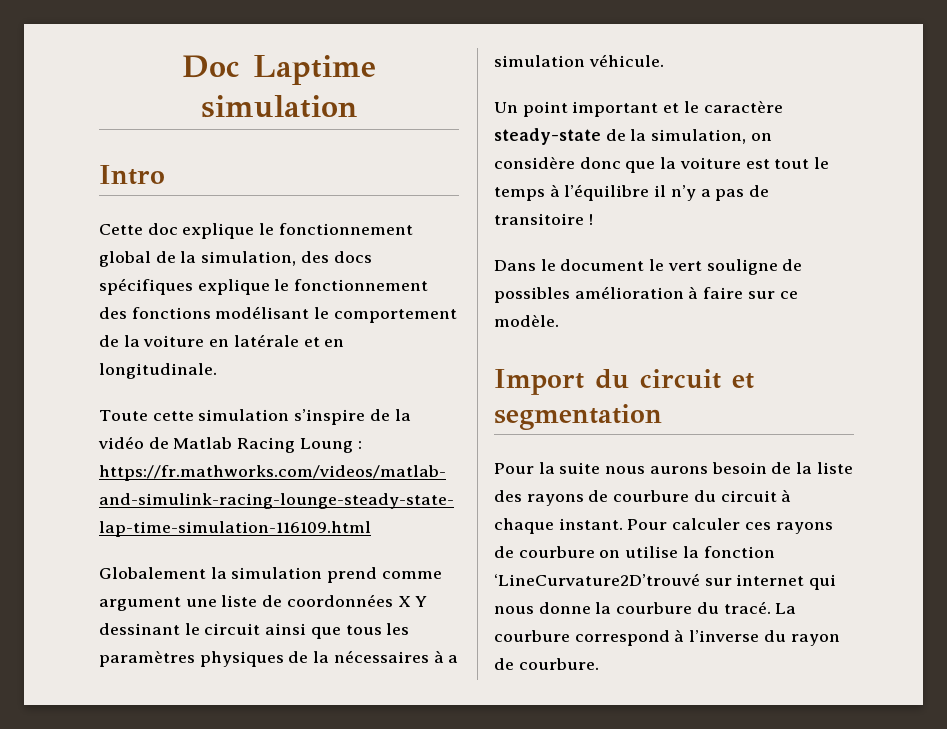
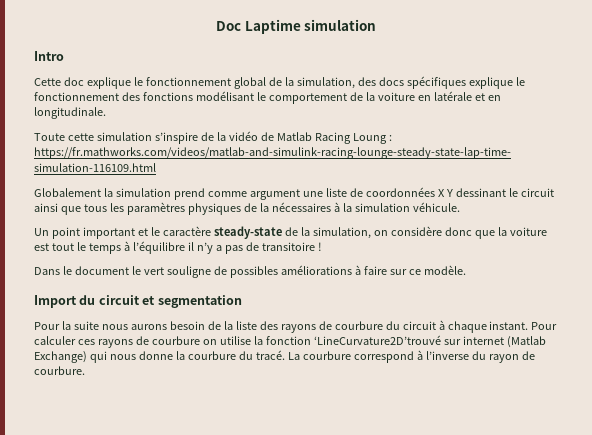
- Globalement la simulation prend comme argument une liste de coordonnées X Y dessinant le circuit ainsi que tous les paramètres physiques de la nécessaires à a simulation véhicule.
+ Globalement la simulation prend comme argument une liste de coordonnées X Y dessinant le circuit ainsi que tous les paramètres physiques de la nécessaires à la simulation véhicule.
- Dans le document le vert souligne de possibles amélioration à faire sur ce modèle.
+ Dans le document le vert souligne de possibles améliorations à faire sur ce modèle.
- Pour calculer ces rayons de courbure on utilise la fonction ‘LineCurvature2D’trouvé sur internet qui nous donne la courbure du tracé.
+ Pour calculer ces rayons de courbure on utilise la fonction ‘LineCurvature2D’trouvé sur internet (Matlab Exchange) qui nous donne la courbure du tracé.

